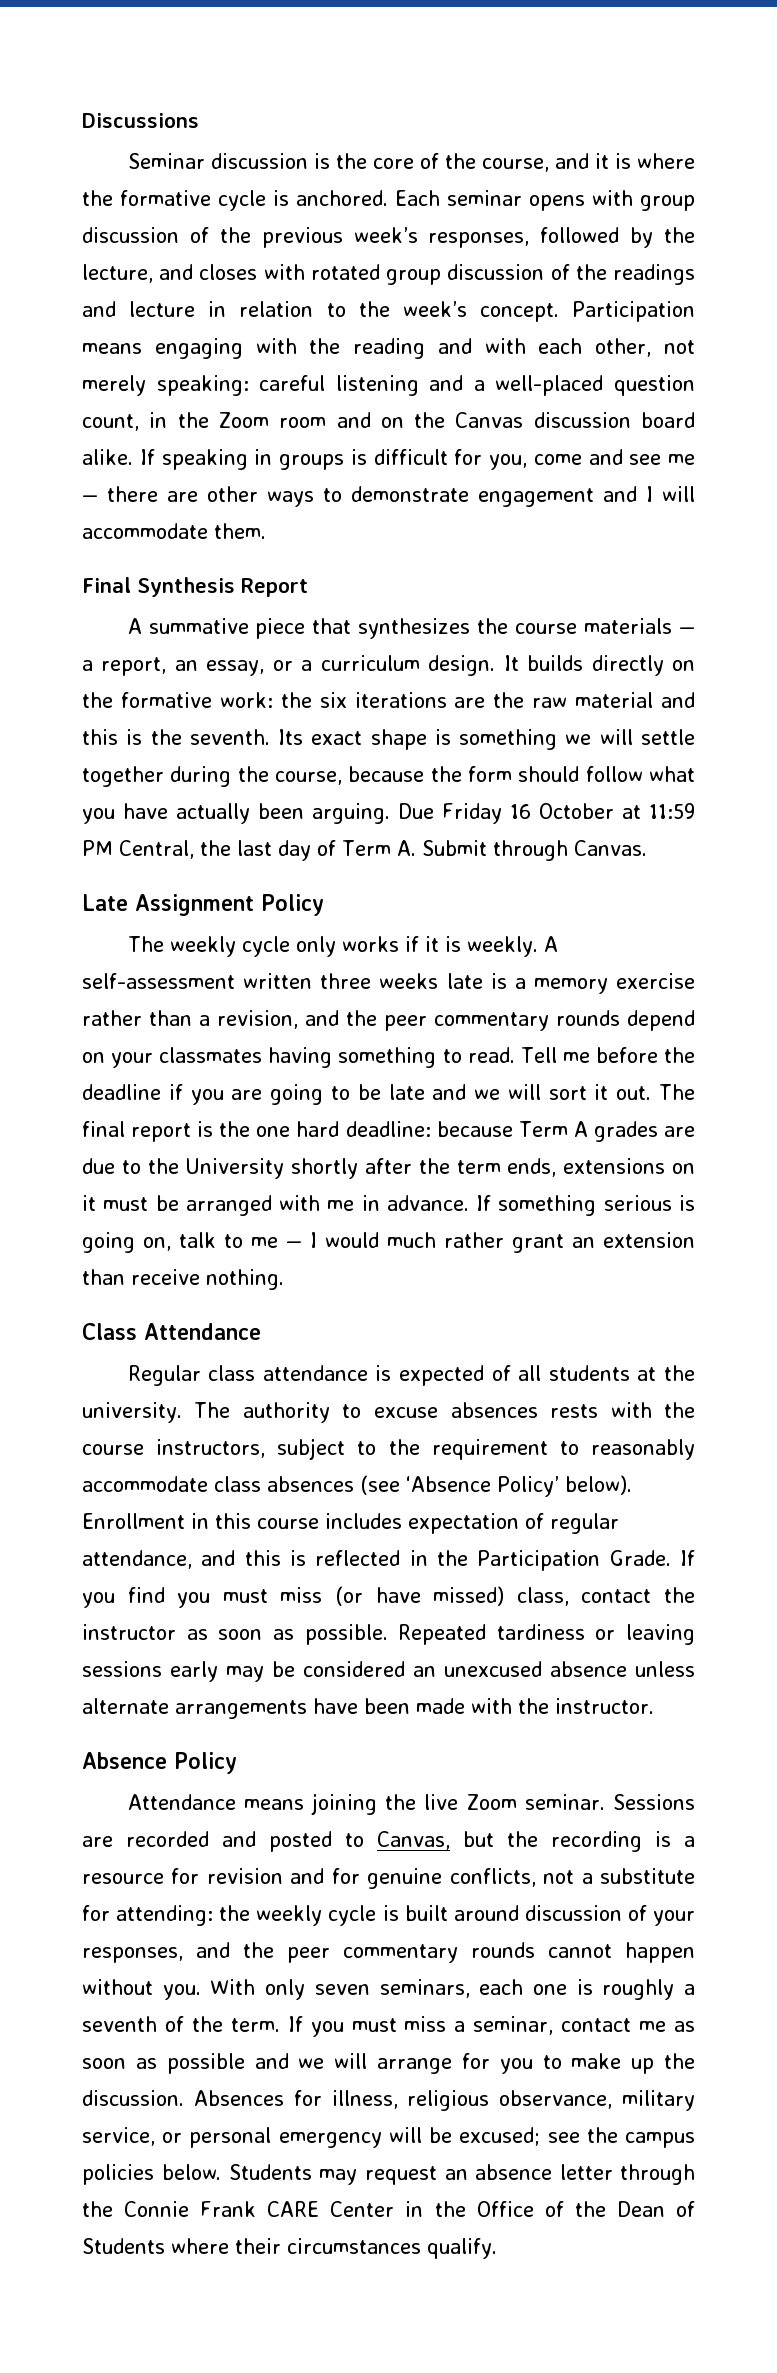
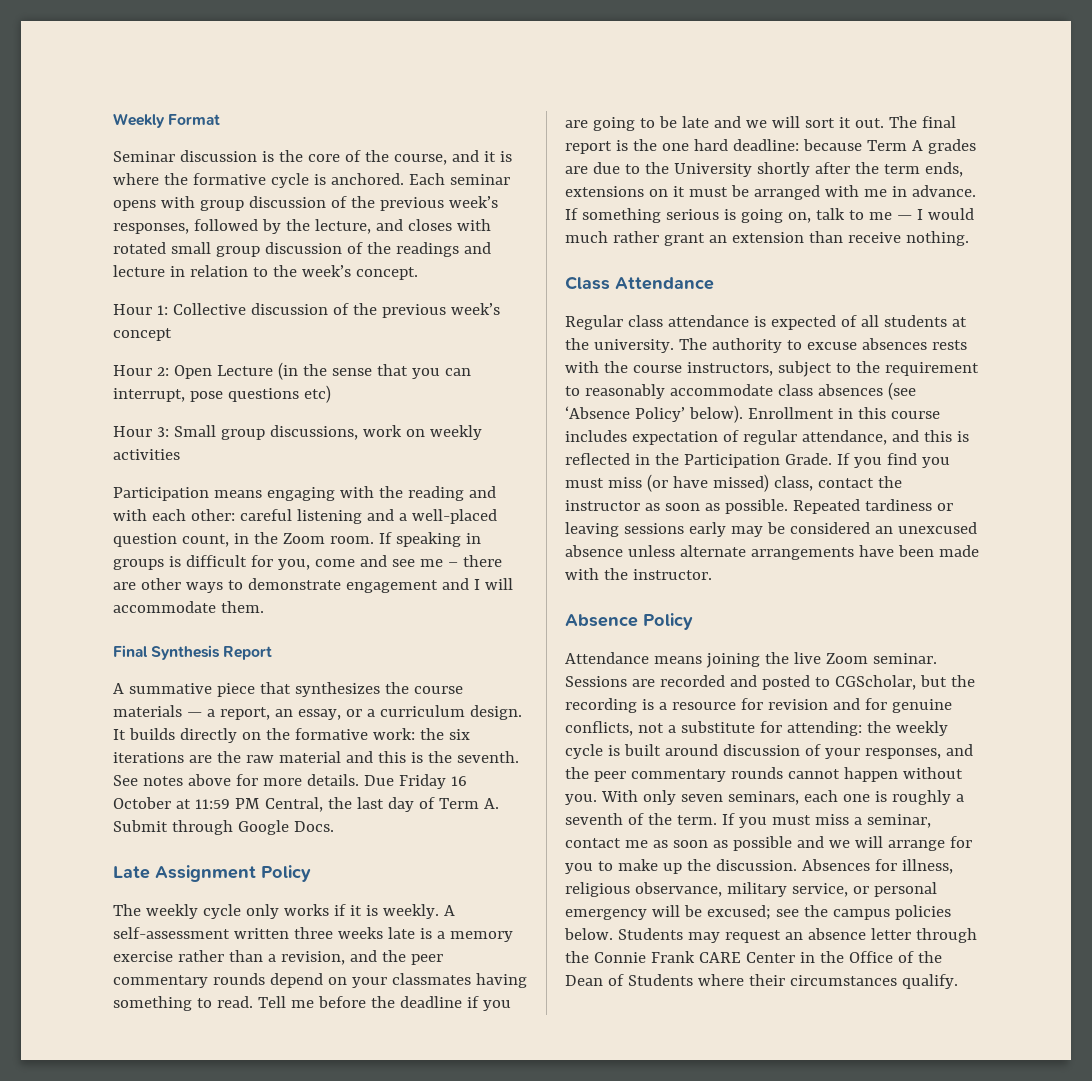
- Discussions
+ Weekly Format
- Each seminar opens with group discussion of the previous week’s responses, followed by the lecture, and closes with rotated group discussion of the readings and lecture in relation to the week’s concept. Participation means engaging with the reading and with each other, not merely speaking: careful listening and a well-placed question count, in the Zoom room and on the Canvas discussion board alike.
+ Each seminar opens with group discussion of the previous week’s responses, followed by the lecture, and closes with rotated small group discussion of the readings and lecture in relation to the week’s concept.
+ Hour 1: Collective discussion of the previous week’s concept
+ Hour 2: Open Lecture (in the sense that you can interrupt, pose questions etc)
+ Hour 3: Small group discussions, work on weekly activities
+ Participation means engaging with the reading and with each other: careful listening and a well-placed question count, in the Zoom room.
- If speaking in groups is difficult for you, come and see me — there are other ways to demonstrate engagement and I will accommodate them.
+ If speaking in groups is difficult for you, come and see me – there are other ways to demonstrate engagement and I will accommodate them.
- Its exact shape is something we will settle together during the course, because the form should follow what you have actually been arguing.
+ See notes above for more details.
- Due Friday 16 October at 11:59 PM Central, the last day of Term A. Submit through Canvas.
+ Due Friday 16 October at 11:59 PM Central, the last day of Term A. Submit through Google Docs.
- Sessions are recorded and posted to Canvas, but the recording is a resource for revision and for genuine conflicts, not a substitute for attending: the weekly cycle is built around discussion of your responses, and the peer commentary rounds cannot happen without you.
+ Sessions are recorded and posted to CGScholar, but the recording is a resource for revision and for genuine conflicts, not a substitute for attending: the weekly cycle is built around discussion of your responses, and the peer commentary rounds cannot happen without you.

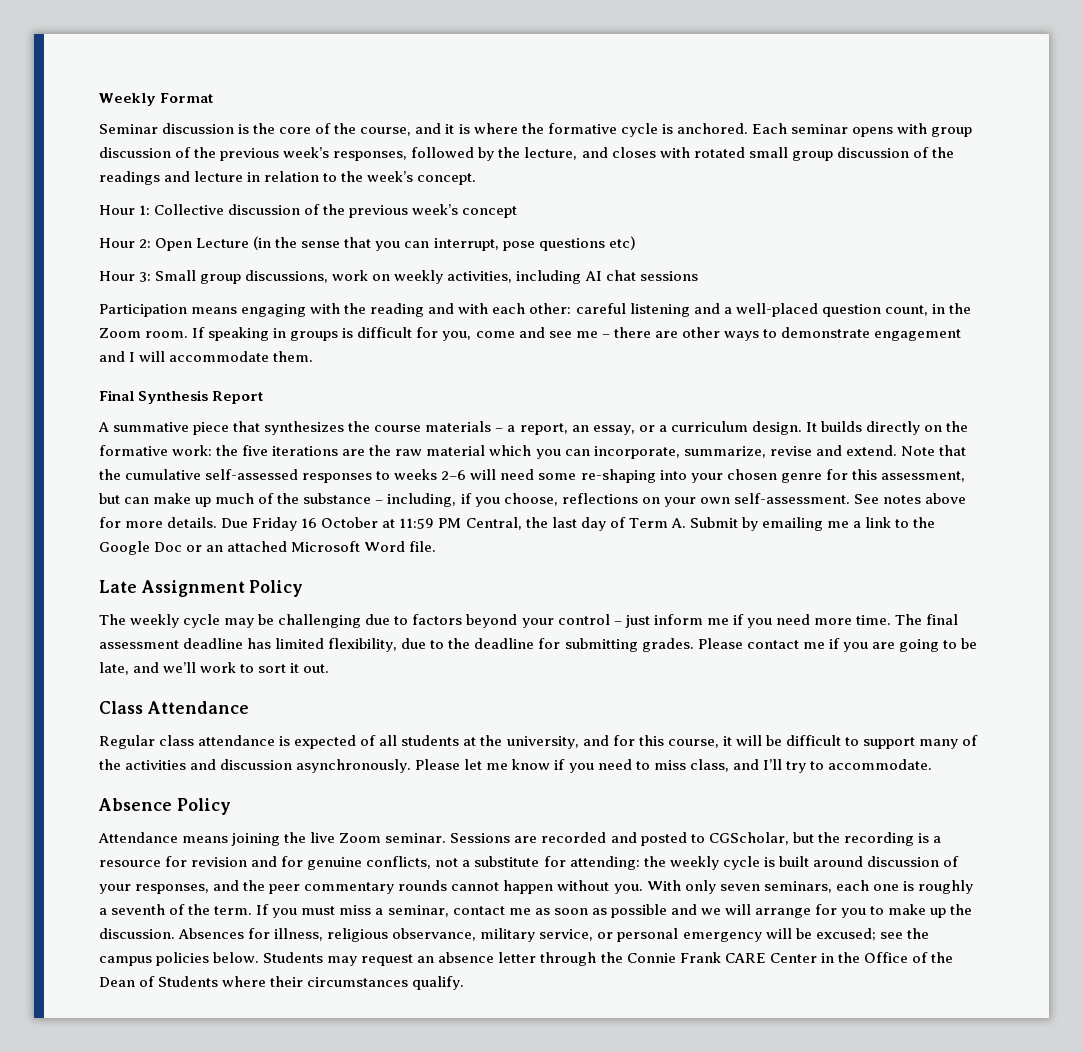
- Hour 3: Small group discussions, work on weekly activities
+ Hour 3: Small group discussions, work on weekly activities, including AI chat sessions
- A summative piece that synthesizes the course materials — a report, an essay, or a curriculum design.
+ A summative piece that synthesizes the course materials – a report, an essay, or a curriculum design.
- It builds directly on the formative work: the six iterations are the raw material and this is the seventh.
+ It builds directly on the formative work: the five iterations are the raw material which you can incorporate, summarize, revise and extend. Note that the cumulative self-assessed responses to weeks 2–6 will need some re-shaping into your chosen genre for this assessment, but can make up much of the substance – including, if you choose, reflections on your own self-assessment.
- Due Friday 16 October at 11:59 PM Central, the last day of Term A. Submit through Google Docs.
+ Due Friday 16 October at 11:59 PM Central, the last day of Term A. Submit by emailing me a link to the Google Doc or an attached Microsoft Word file.
- The weekly cycle only works if it is weekly. A self-assessment written three weeks late is a memory exercise rather than a revision, and the peer commentary rounds depend on your classmates having something to read. Tell me before the deadline if you are going to be late and we will sort it out. The final report is the one hard deadline: because Term A grades are due to the University shortly after the term ends, extensions on it must be arranged with me in advance. If something serious is going on, talk to me — I would much rather grant an extension than receive nothing.
+ The weekly cycle may be challenging due to factors beyond your control – just inform me if you need more time. The final assessment deadline has limited flexibility, due to the deadline for submitting grades. Please contact me if you are going to be late, and we’ll work to sort it out.
- Regular class attendance is expected of all students at the university. The authority to excuse absences rests with the course instructors, subject to the requirement to reasonably accommodate class absences (see ‘Absence Policy’ below). Enrollment in this course includes expectation of regular attendance, and this is reflected in the Participation Grade. If you find you must miss (or have missed) class, contact the instructor as soon as possible. Repeated tardiness or leaving sessions early may be considered an unexcused absence unless alternate arrangements have been made with the instructor.
+ Regular class attendance is expected of all students at the university, and for this course, it will be difficult to support many of the activities and discussion asynchronously. Please let me know if you need to miss class, and I’ll try to accommodate.

